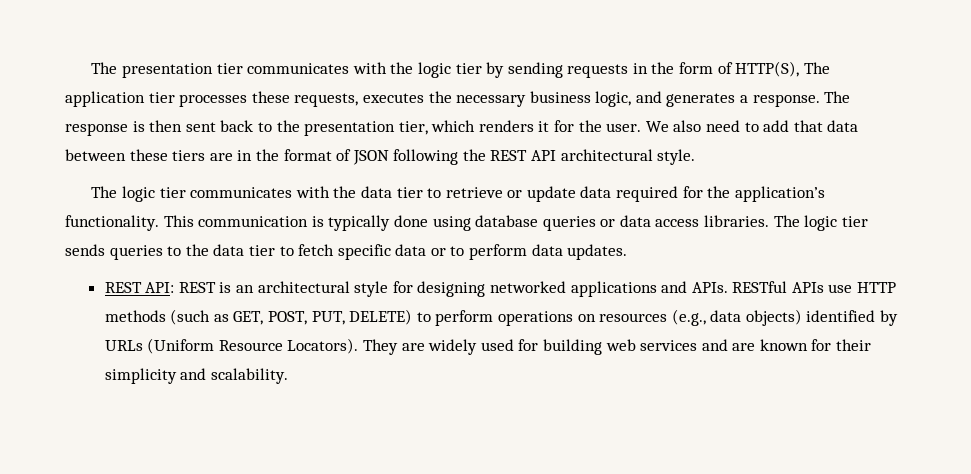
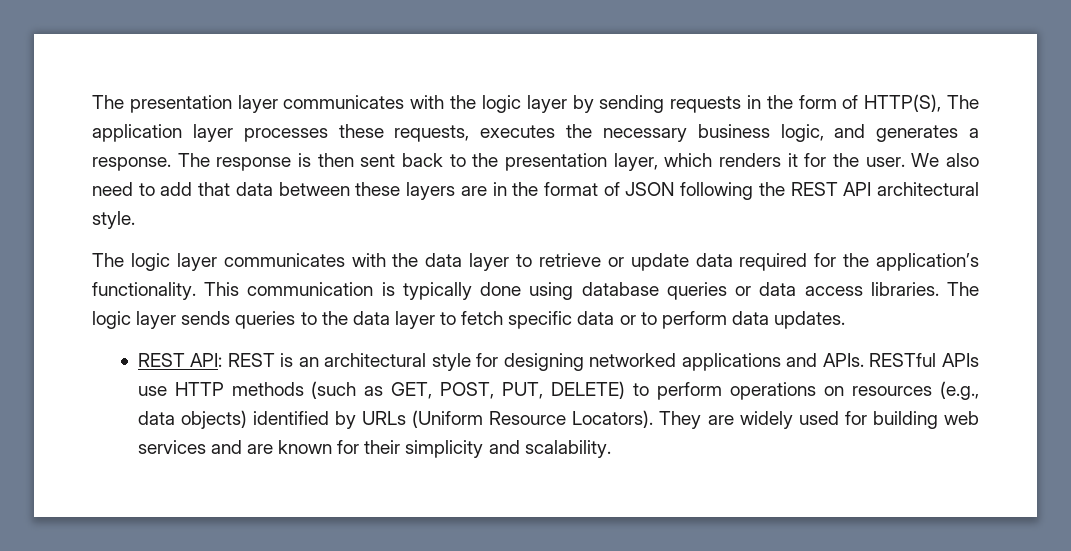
- The presentation tier communicates with the logic tier by sending requests in the form of HTTP(S), The application tier processes these requests, executes the necessary business logic, and generates a response.
+ The presentation layer communicates with the logic layer by sending requests in the form of HTTP(S), The application layer processes these requests, executes the necessary business logic, and generates a response.
- The response is then sent back to the presentation tier, which renders it for the user.
+ The response is then sent back to the presentation layer, which renders it for the user.
- We also need to add that data between these tiers are in the format of JSON following the REST API architectural style.
+ We also need to add that data between these layers are in the format of JSON following the REST API architectural style.
- The logic tier communicates with the data tier to retrieve or update data required for the application’s functionality.
+ The logic layer communicates with the data layer to retrieve or update data required for the application’s functionality.
- The logic tier sends queries to the data tier to fetch specific data or to perform data updates.
+ The logic layer sends queries to the data layer to fetch specific data or to perform data updates.

